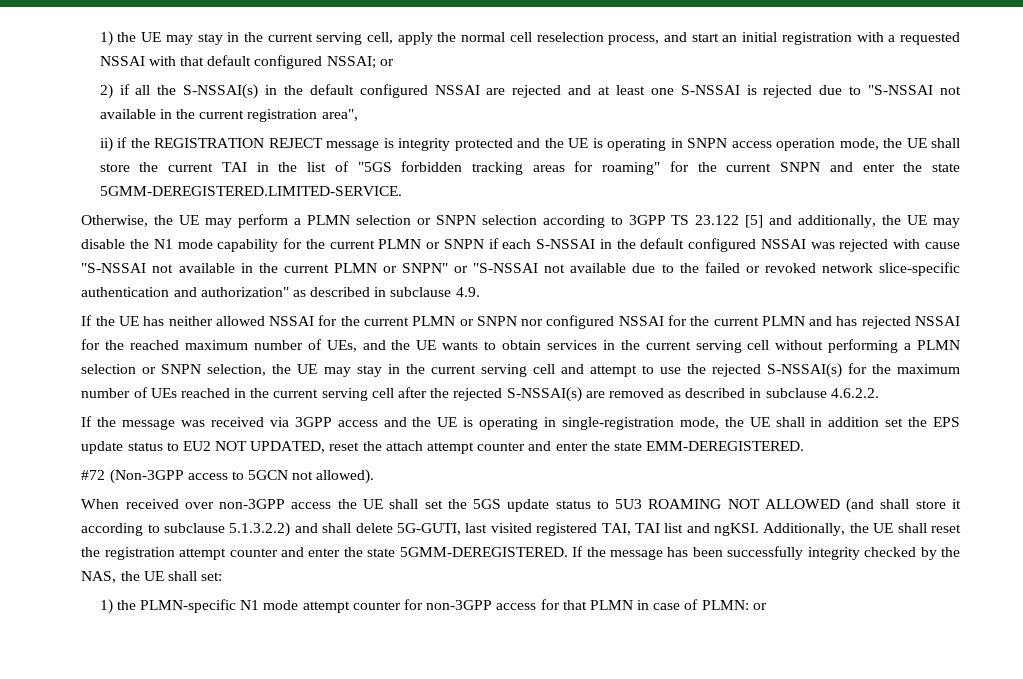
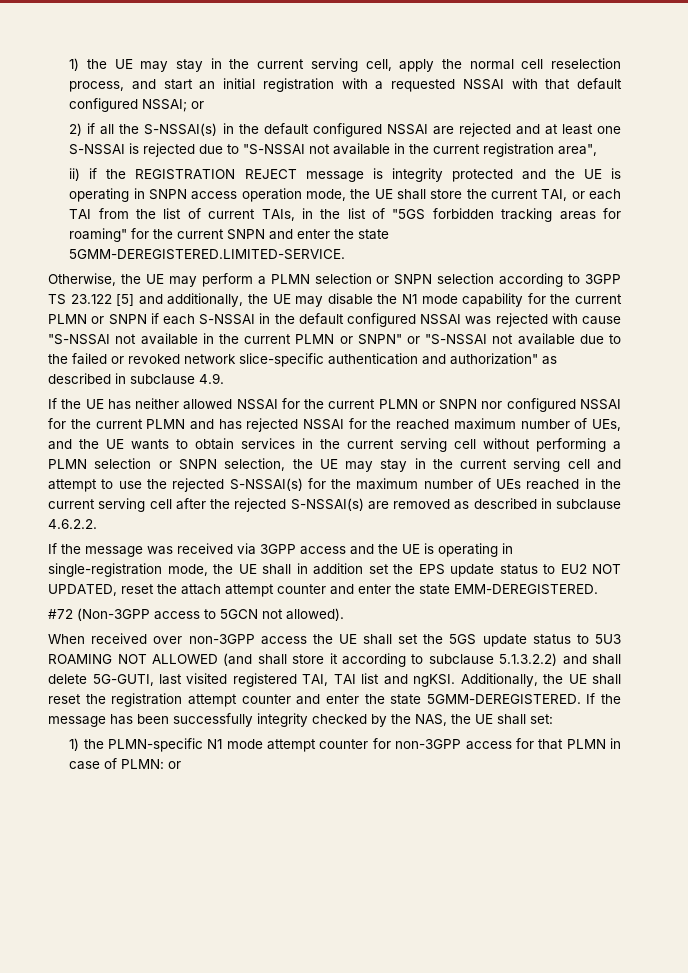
- ii) if the REGISTRATION REJECT message is integrity protected and the UE is operating in SNPN access operation mode, the UE shall store the current TAI in the list of "5GS forbidden tracking areas for roaming" for the current SNPN and enter the state 5GMM-DEREGISTERED.LIMITED-SERVICE.
+ ii) if the REGISTRATION REJECT message is integrity protected and the UE is operating in SNPN access operation mode, the UE shall store the current TAI, or each TAI from the list of current TAIs, in the list of "5GS forbidden tracking areas for roaming" for the current SNPN and enter the state 5GMM-DEREGISTERED.LIMITED-SERVICE.

